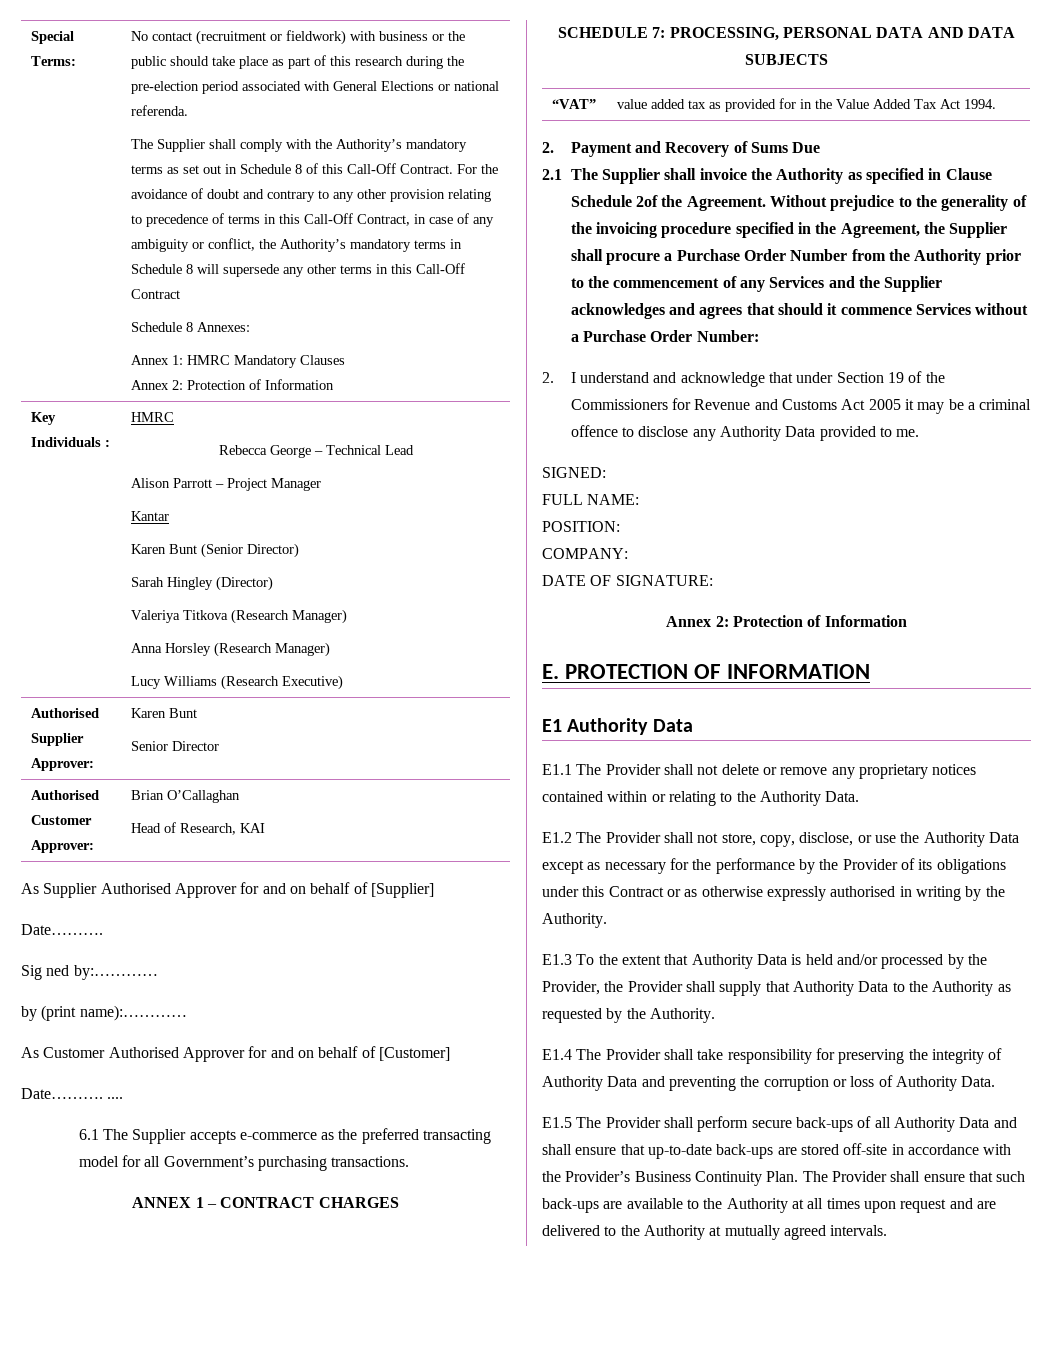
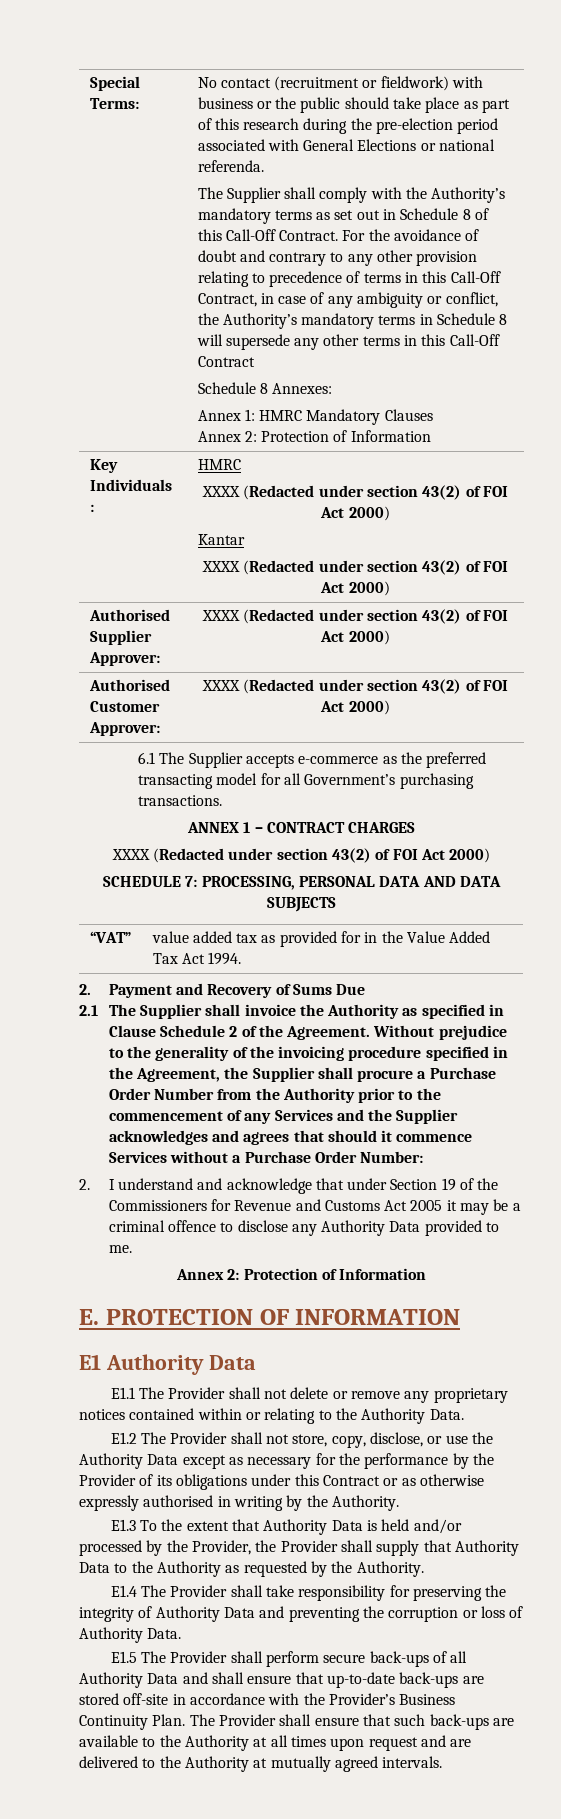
  Key Individuals : | HMRC
- Rebecca George – Technical Lead
- Alison Parrott – Project Manager
+ XXXX (Redacted under section 43(2) of FOI Act 2000)
  Kantar
- Karen Bunt (Senior Director)
- Sarah Hingley (Director)
- Valeriya Titkova (Research Manager)
- Anna Horsley (Research Manager)
- Lucy Williams (Research Executive)
- Authorised Supplier Approver: | Karen Bunt
- Senior Director
- Authorised Customer Approver: | Brian O’Callaghan
- Head of Research, KAI
- As Supplier Authorised Approver for and on behalf of [Supplier]
- Date……….
- Sig ned by:…………
- by (print name):…………
- As Customer Authorised Approver for and on behalf of [Customer]
- Date………. ....
+ XXXX (Redacted under section 43(2) of FOI Act 2000)
+ Authorised Supplier Approver: | XXXX (Redacted under section 43(2) of FOI Act 2000)
+ Authorised Customer Approver: | XXXX (Redacted under section 43(2) of FOI Act 2000)
  ANNEX 1 – CONTRACT CHARGES
+ XXXX (Redacted under section 43(2) of FOI Act 2000)
- 2.1 The Supplier shall invoice the Authority as specified in Clause Schedule 2of the Agreement.
+ 2.1 The Supplier shall invoice the Authority as specified in Clause Schedule 2 of the Agreement.
- SIGNED:
- FULL NAME:
- POSITION:
- COMPANY:
- DATE OF SIGNATURE:

